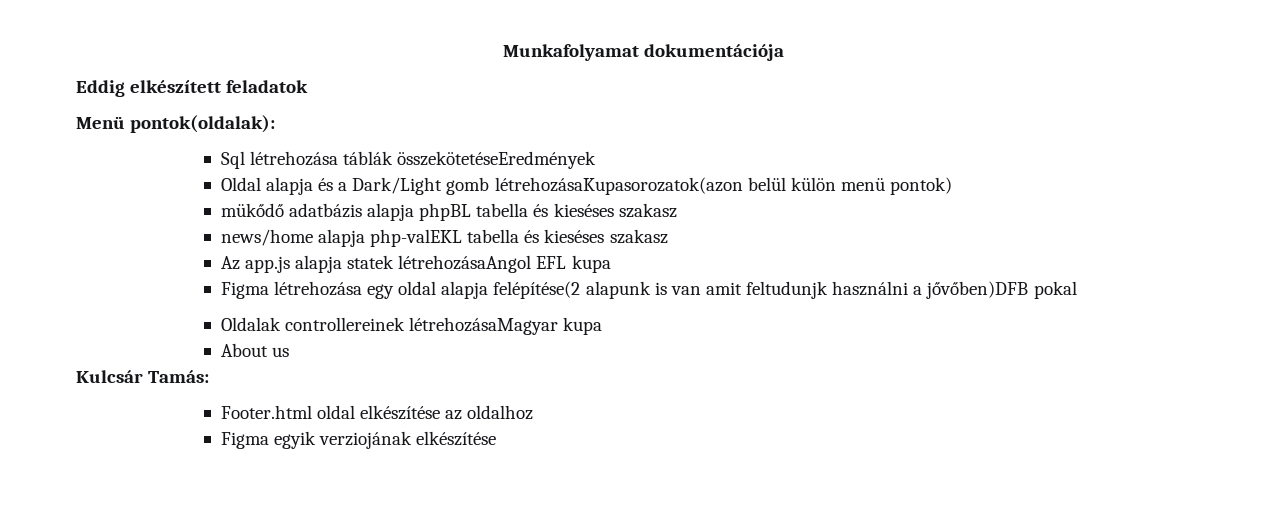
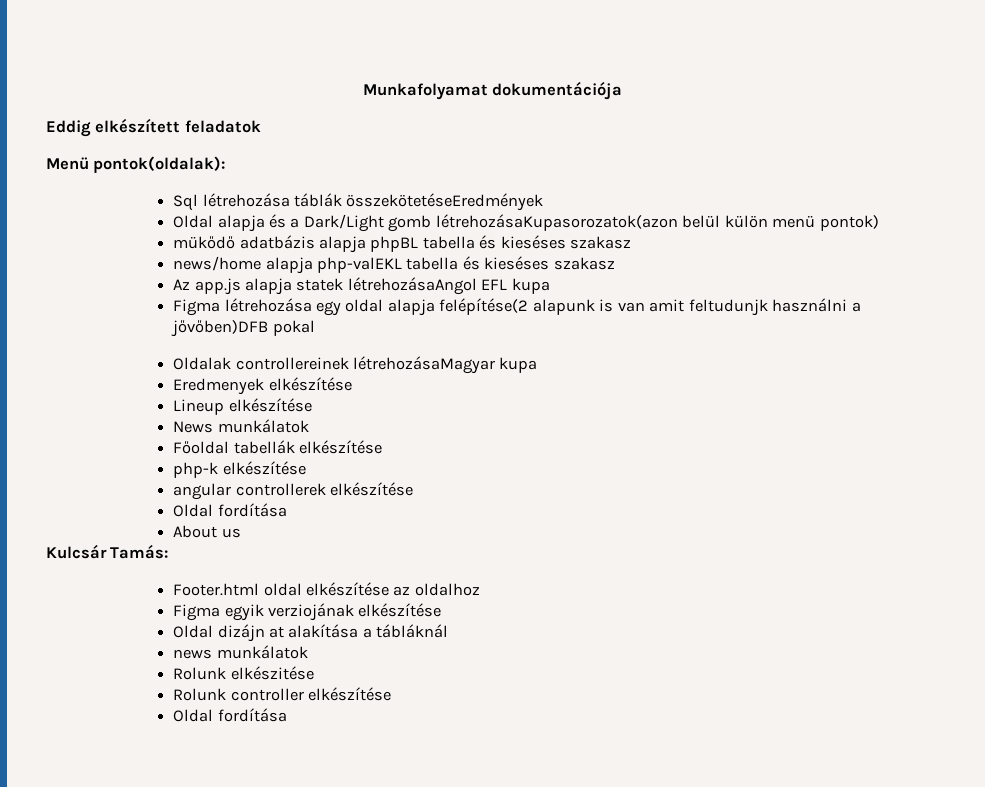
+ Eredmenyek elkészítése
+ Lineup elkészítése
+ News munkálatok
+ Főoldal tabellák elkészítése
+ php-k elkészítése
+ angular controllerek elkészítése
+ Oldal fordítása
+ Oldal dizájn at alakítása a tábláknál
+ news munkálatok
+ Rolunk elkészitése
+ Rolunk controller elkészítése
+ Oldal fordítása

